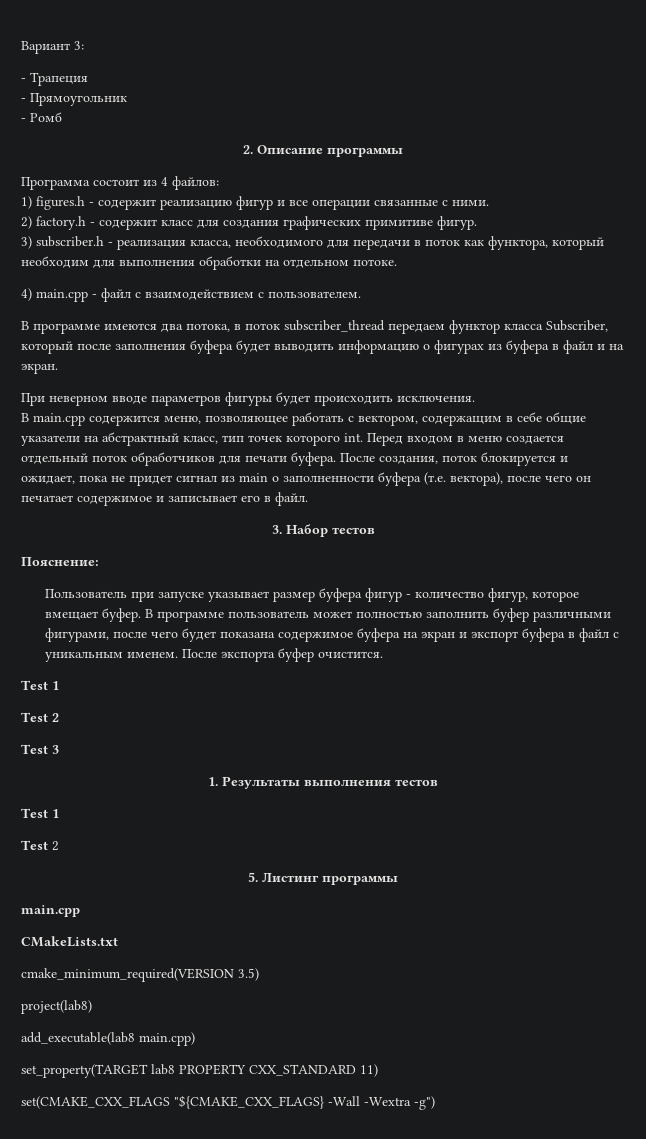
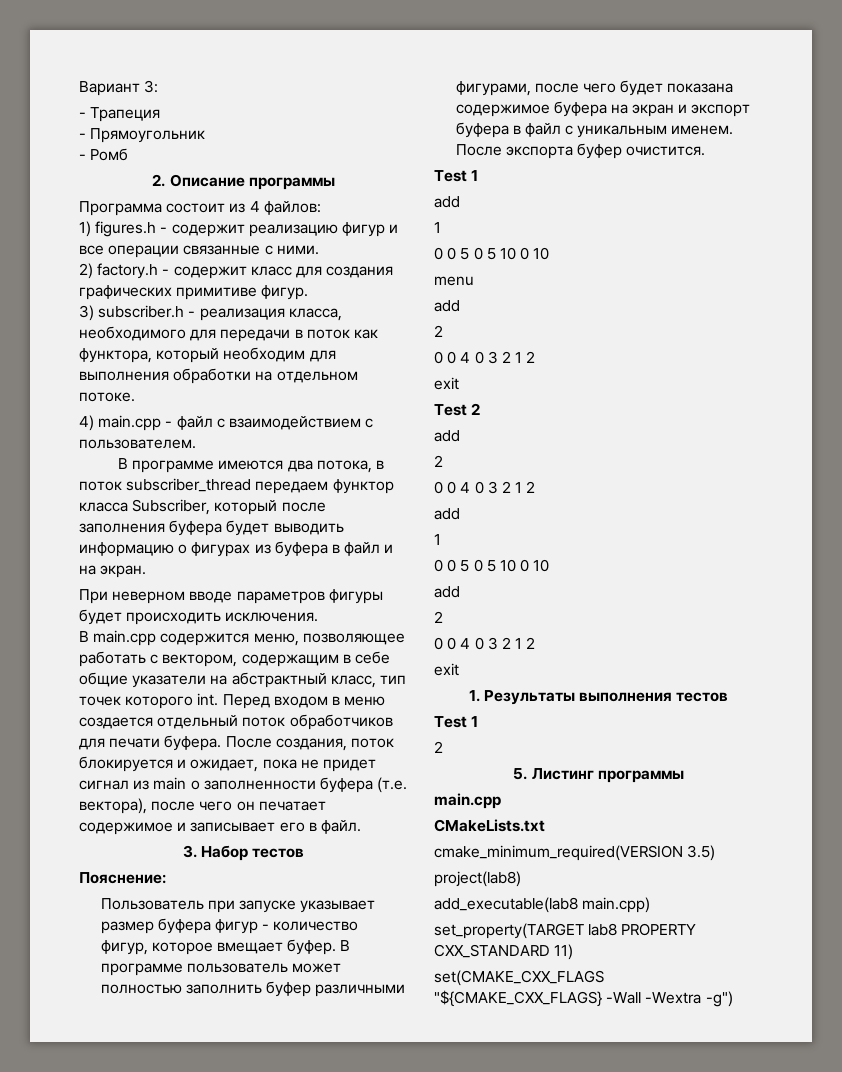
  После экспорта буфер очистится.
  Test 1
+ add
+ 1
+ 0 0 5 0 5 10 0 10
+ menu
+ add
+ 2
+ 0 0 4 0 3 2 1 2
+ exit
  Test 2
- Test 3
+ add
+ 2
+ 0 0 4 0 3 2 1 2
+ add
+ 1
+ 0 0 5 0 5 10 0 10
+ add
+ 2
+ 0 0 4 0 3 2 1 2
+ exit
  1. Результаты выполнения тестов
  Test 1
- Test 2
+ 2

